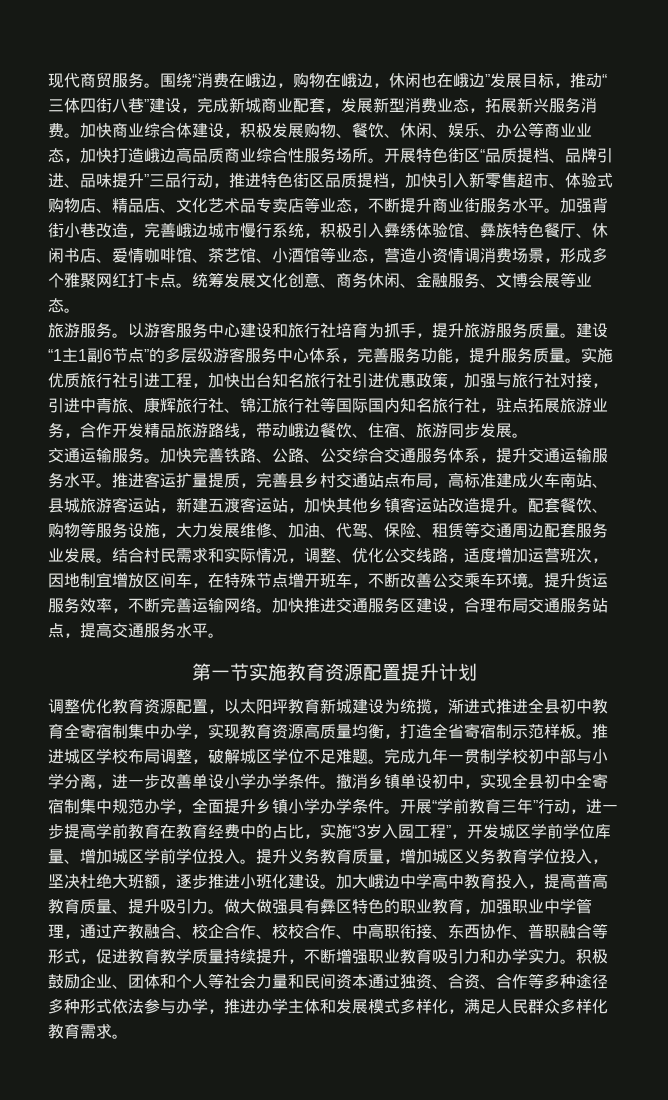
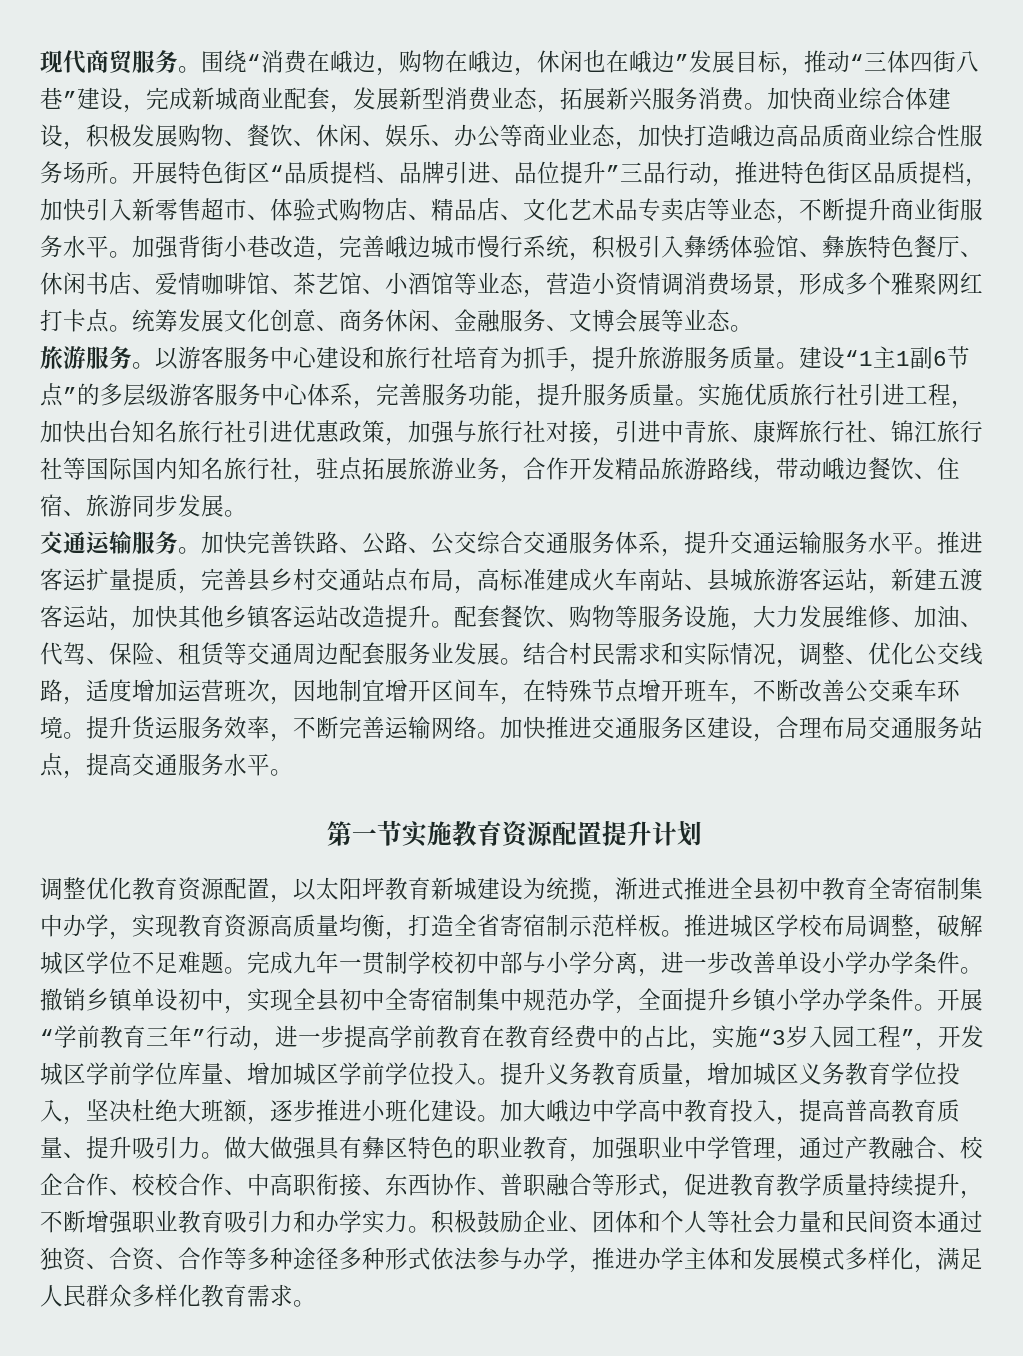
- 开展特色街区“品质提档、品牌引进、品味提升”三品行动，推进特色街区品质提档，加快引入新零售超市、体验式购物店、精品店、文化艺术品专卖店等业态，不断提升商业街服务水平。
+ 开展特色街区“品质提档、品牌引进、品位提升”三品行动，推进特色街区品质提档，加快引入新零售超市、体验式购物店、精品店、文化艺术品专卖店等业态，不断提升商业街服务水平。
- 结合村民需求和实际情况，调整、优化公交线路，适度增加运营班次，因地制宜增放区间车，在特殊节点增开班车，不断改善公交乘车环境。
+ 结合村民需求和实际情况，调整、优化公交线路，适度增加运营班次，因地制宜增开区间车，在特殊节点增开班车，不断改善公交乘车环境。
- 撤消乡镇单设初中，实现全县初中全寄宿制集中规范办学，全面提升乡镇小学办学条件。
+ 撤销乡镇单设初中，实现全县初中全寄宿制集中规范办学，全面提升乡镇小学办学条件。

